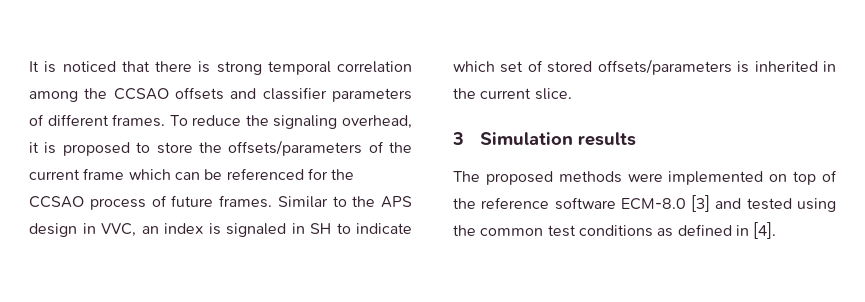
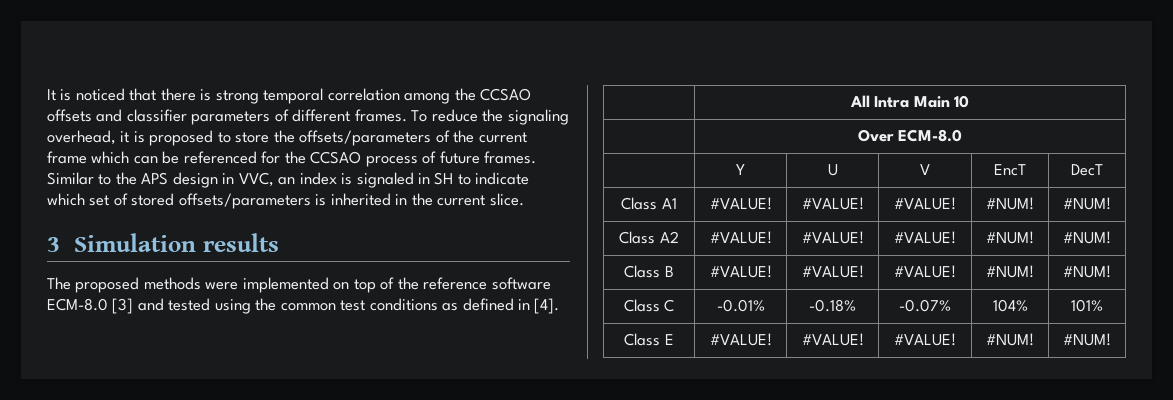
+ | All Intra Main 10
+ | Over ECM-8.0
+ | Y | U | V | EncT | DecT
+ Class A1 | #VALUE! | #VALUE! | #VALUE! | #NUM! | #NUM!
+ Class A2 | #VALUE! | #VALUE! | #VALUE! | #NUM! | #NUM!
+ Class B | #VALUE! | #VALUE! | #VALUE! | #NUM! | #NUM!
+ Class C | -0.01% | -0.18% | -0.07% | 104% | 101%
+ Class E | #VALUE! | #VALUE! | #VALUE! | #NUM! | #NUM!

